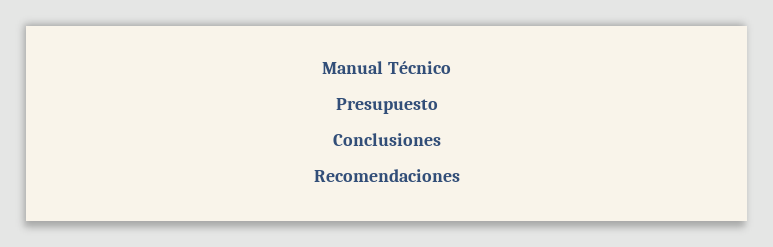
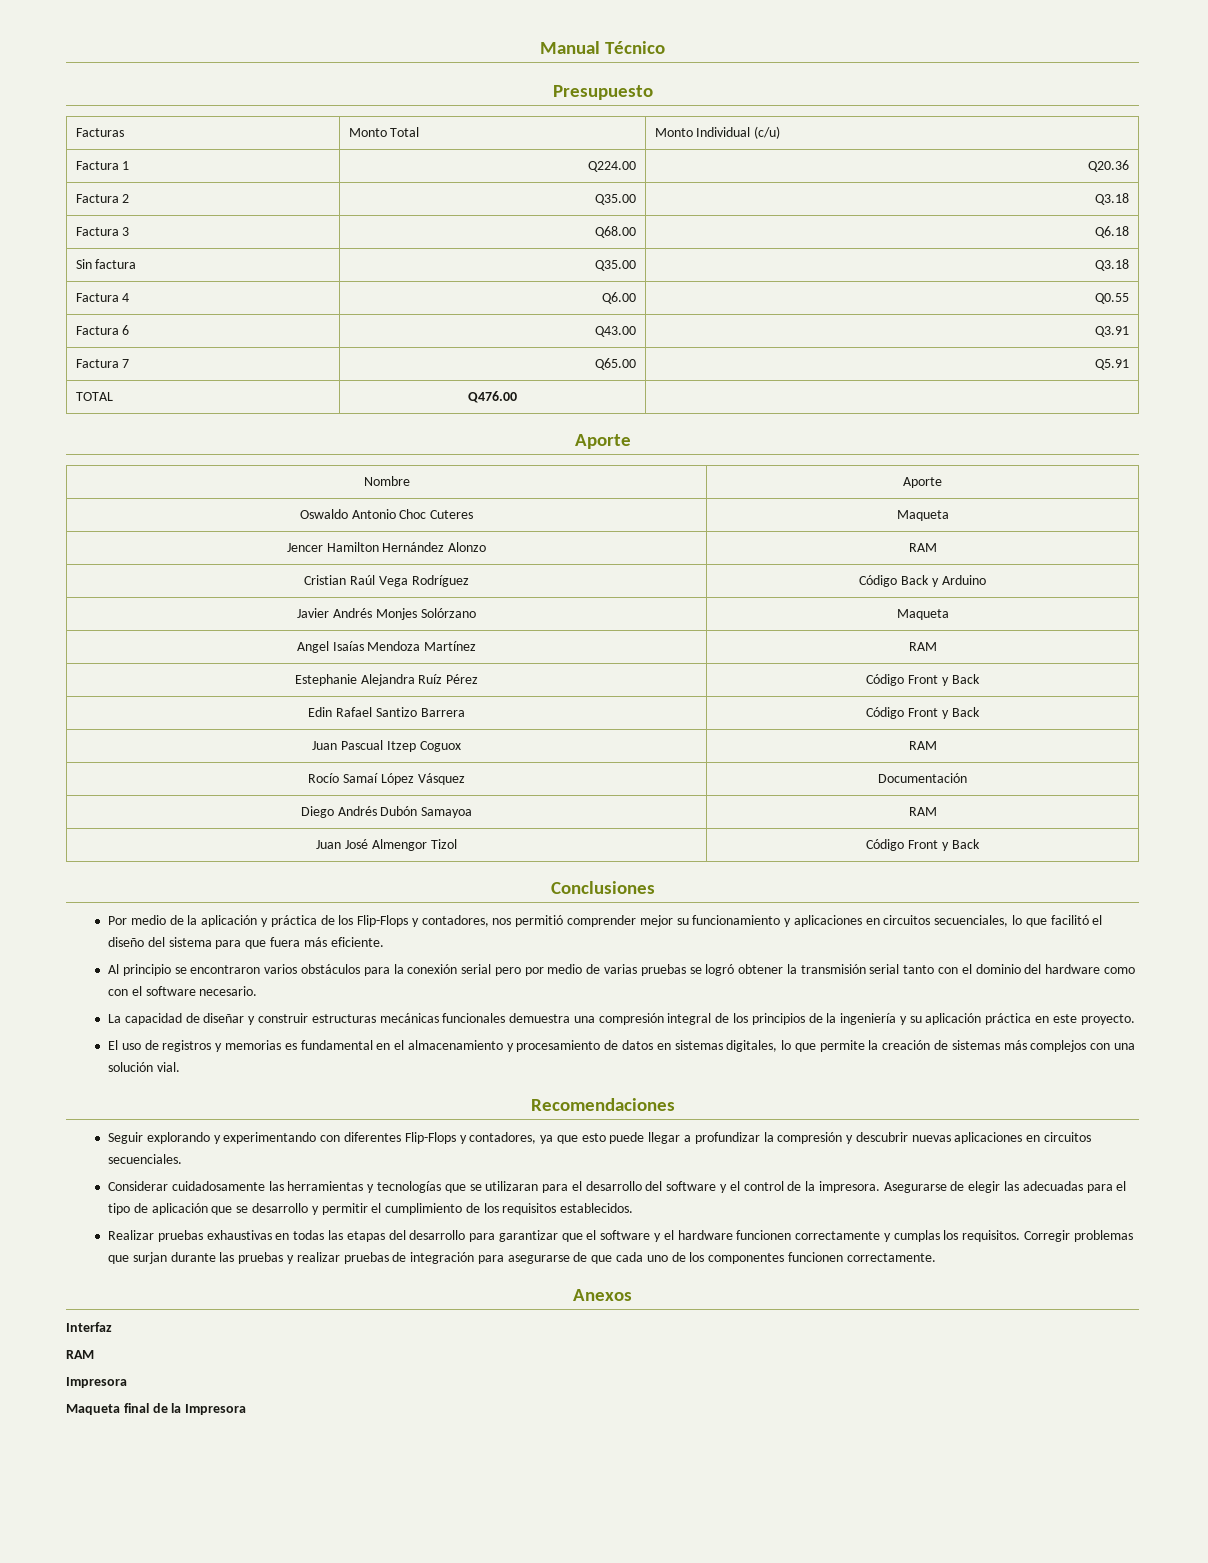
+ Facturas | Monto Total | Monto Individual (c/u)
+ Factura 1 | Q224.00 | Q20.36
+ Factura 2 | Q35.00 | Q3.18
+ Factura 3 | Q68.00 | Q6.18
+ Sin factura | Q35.00 | Q3.18
+ Factura 4 | Q6.00 | Q0.55
+ Factura 6 | Q43.00 | Q3.91
+ Factura 7 | Q65.00 | Q5.91
+ TOTAL | Q476.00 |
+ Aporte
+ Nombre | Aporte
+ Oswaldo Antonio Choc Cuteres | Maqueta
+ Jencer Hamilton Hernández Alonzo | RAM
+ Cristian Raúl Vega Rodríguez | Código Back y Arduino
+ Javier Andrés Monjes Solórzano | Maqueta
+ Angel Isaías Mendoza Martínez | RAM
+ Estephanie Alejandra Ruíz Pérez | Código Front y Back
+ Edin Rafael Santizo Barrera | Código Front y Back
+ Juan Pascual Itzep Coguox | RAM
+ Rocío Samaí López Vásquez | Documentación
+ Diego Andrés Dubón Samayoa | RAM
+ Juan José Almengor Tizol | Código Front y Back
  Conclusiones
+ Por medio de la aplicación y práctica de los Flip-Flops y contadores, nos permitió comprender mejor su funcionamiento y aplicaciones en circuitos secuenciales, lo que facilitó el diseño del sistema para que fuera más eficiente.
+ Al principio se encontraron varios obstáculos para la conexión serial pero por medio de varias pruebas se logró obtener la transmisión serial tanto con el dominio del hardware como con el software necesario.
+ La capacidad de diseñar y construir estructuras mecánicas funcionales demuestra una compresión integral de los principios de la ingeniería y su aplicación práctica en este proyecto.
+ El uso de registros y memorias es fundamental en el almacenamiento y procesamiento de datos en sistemas digitales, lo que permite la creación de sistemas más complejos con una solución vial.
  Recomendaciones
+ Seguir explorando y experimentando con diferentes Flip-Flops y contadores, ya que esto puede llegar a profundizar la compresión y descubrir nuevas aplicaciones en circuitos secuenciales.
+ Considerar cuidadosamente las herramientas y tecnologías que se utilizaran para el desarrollo del software y el control de la impresora. Asegurarse de elegir las adecuadas para el tipo de aplicación que se desarrollo y permitir el cumplimiento de los requisitos establecidos.
+ Realizar pruebas exhaustivas en todas las etapas del desarrollo para garantizar que el software y el hardware funcionen correctamente y cumplas los requisitos. Corregir problemas que surjan durante las pruebas y realizar pruebas de integración para asegurarse de que cada uno de los componentes funcionen correctamente.
+ Anexos
+ Interfaz
+ RAM
+ Impresora
+ Maqueta final de la Impresora

